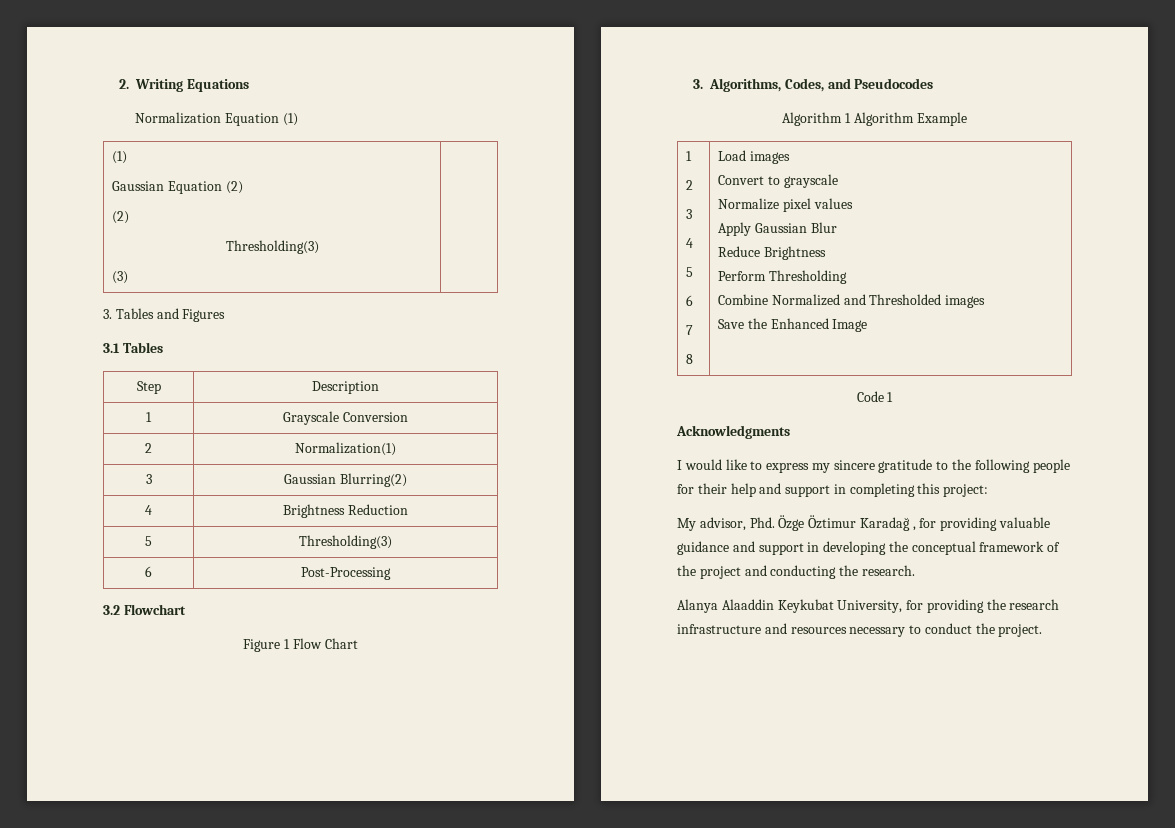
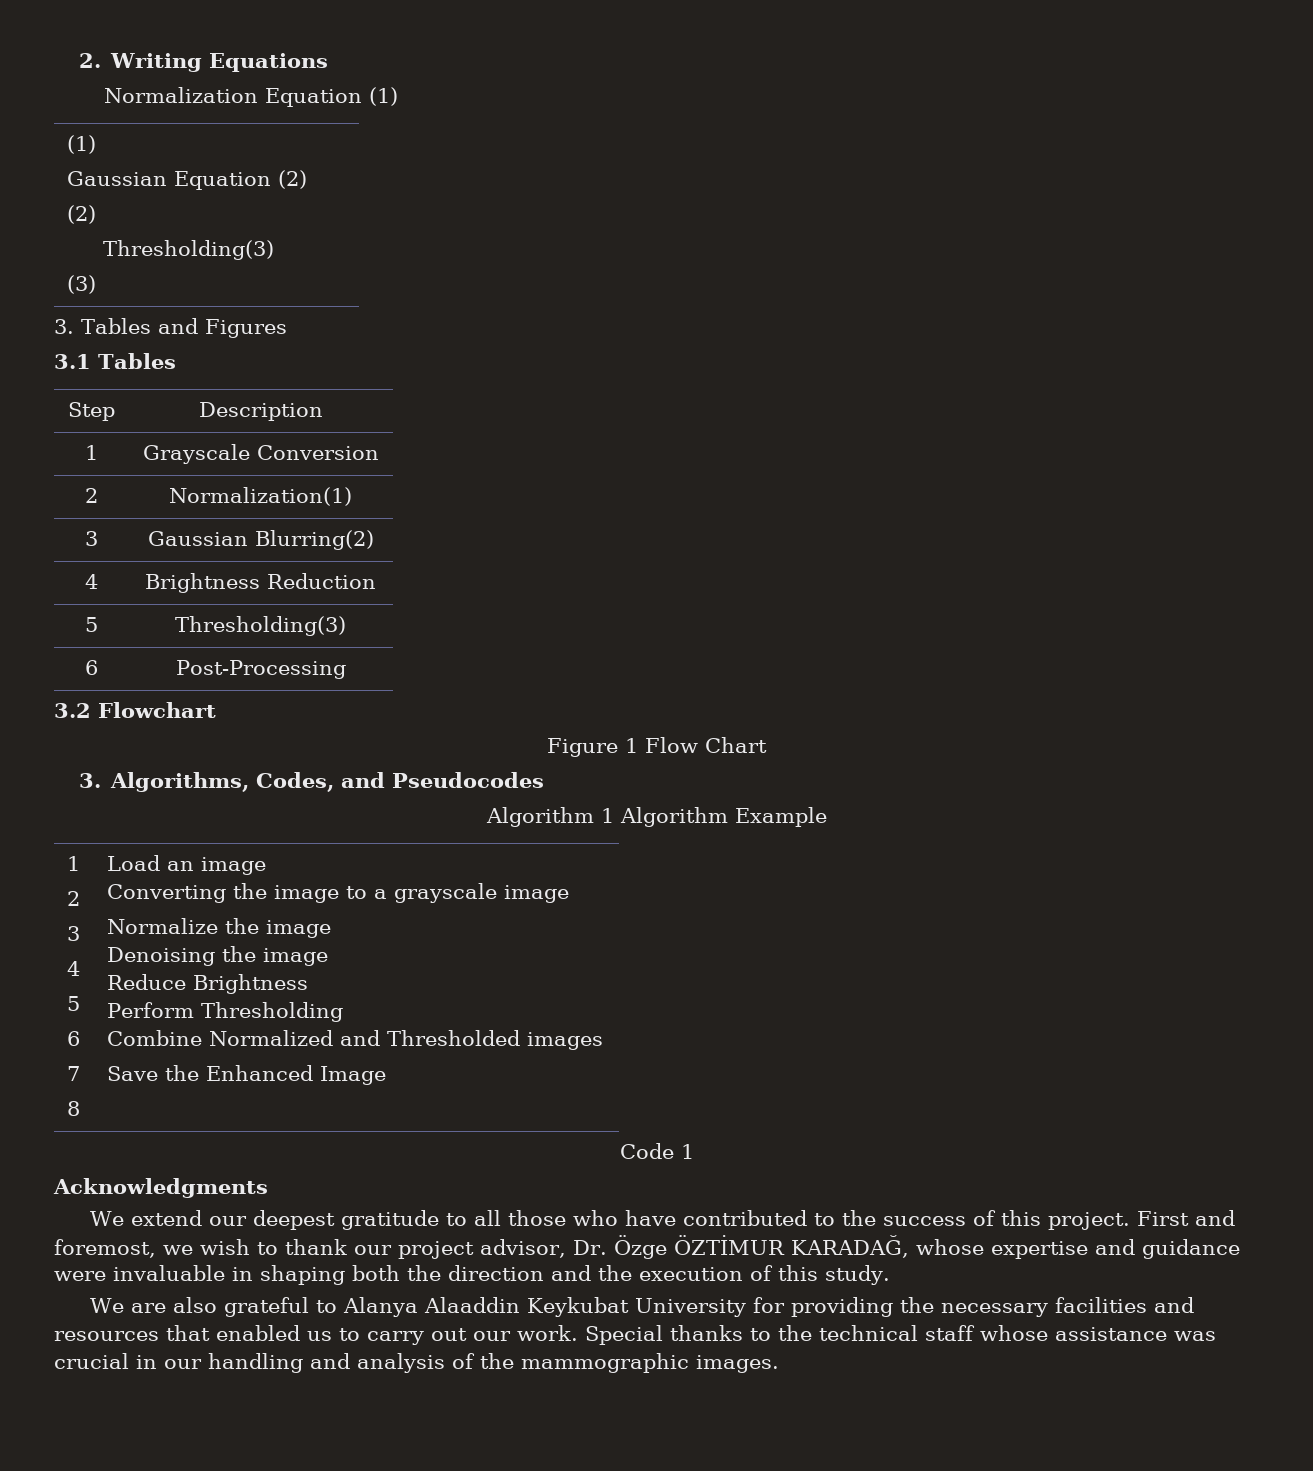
  Algorithm 1 Algorithm Example
  1
  2
  3
  4
  5
  6
  7
- 8 | Load images
- Convert to grayscale
- Normalize pixel values
- Apply Gaussian Blur
+ 8 | Load an image
+ Converting the image to a grayscale image
+ Normalize the image
+ Denoising the image
- I would like to express my sincere gratitude to the following people for their help and support in completing this project:
- My advisor, Phd. Özge Öztimur Karadağ , for providing valuable guidance and support in developing the conceptual framework of the project and conducting the research.
- Alanya Alaaddin Keykubat University, for providing the research infrastructure and resources necessary to conduct the project.
+ We extend our deepest gratitude to all those who have contributed to the success of this project. First and foremost, we wish to thank our project advisor, Dr. Özge ÖZTİMUR KARADAĞ, whose expertise and guidance were invaluable in shaping both the direction and the execution of this study.
+ We are also grateful to Alanya Alaaddin Keykubat University for providing the necessary facilities and resources that enabled us to carry out our work. Special thanks to the technical staff whose assistance was crucial in our handling and analysis of the mammographic images.

